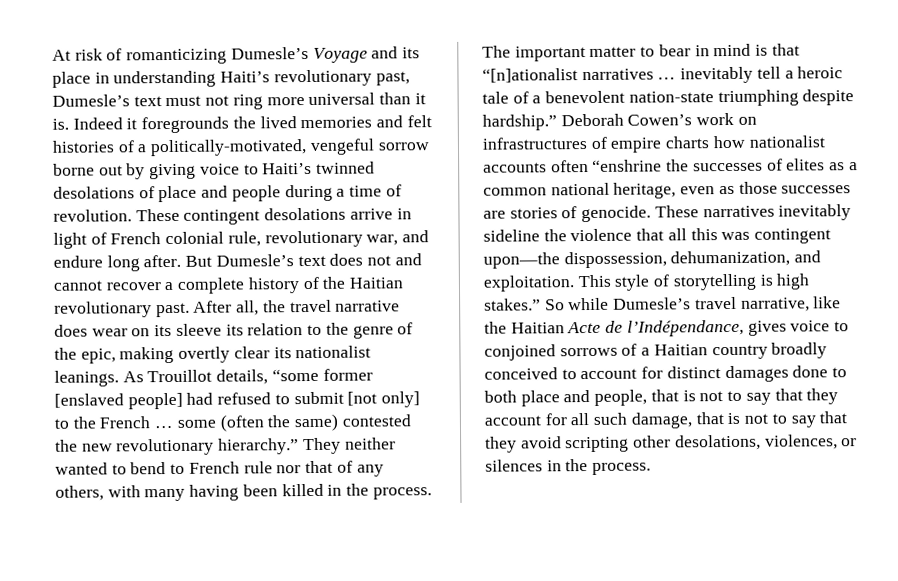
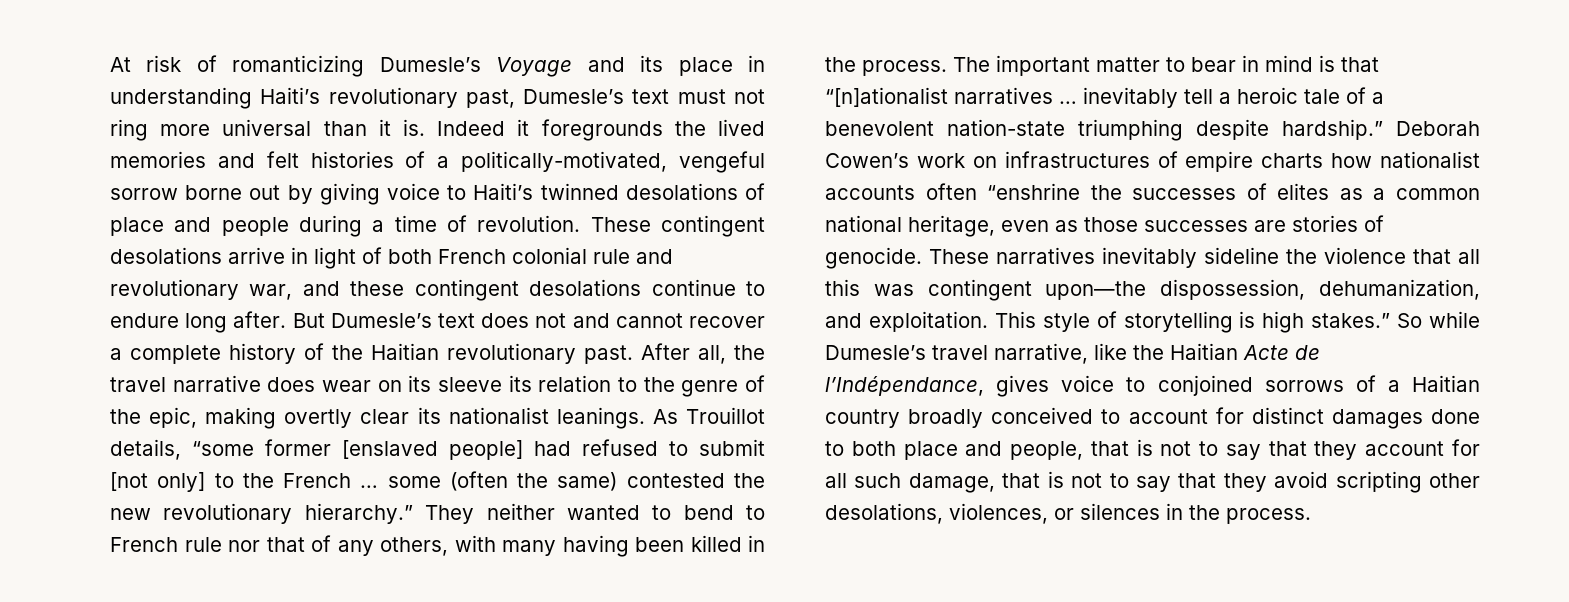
- These contingent desolations arrive in light of French colonial rule, revolutionary war, and endure long after.
+ These contingent desolations arrive in light of both French colonial rule and revolutionary war, and these contingent desolations continue to endure long after.

